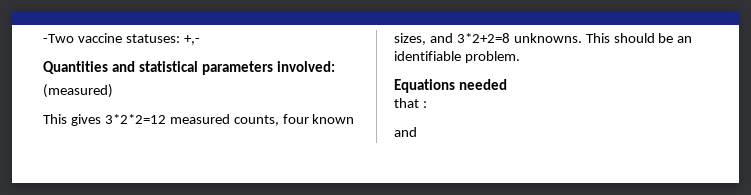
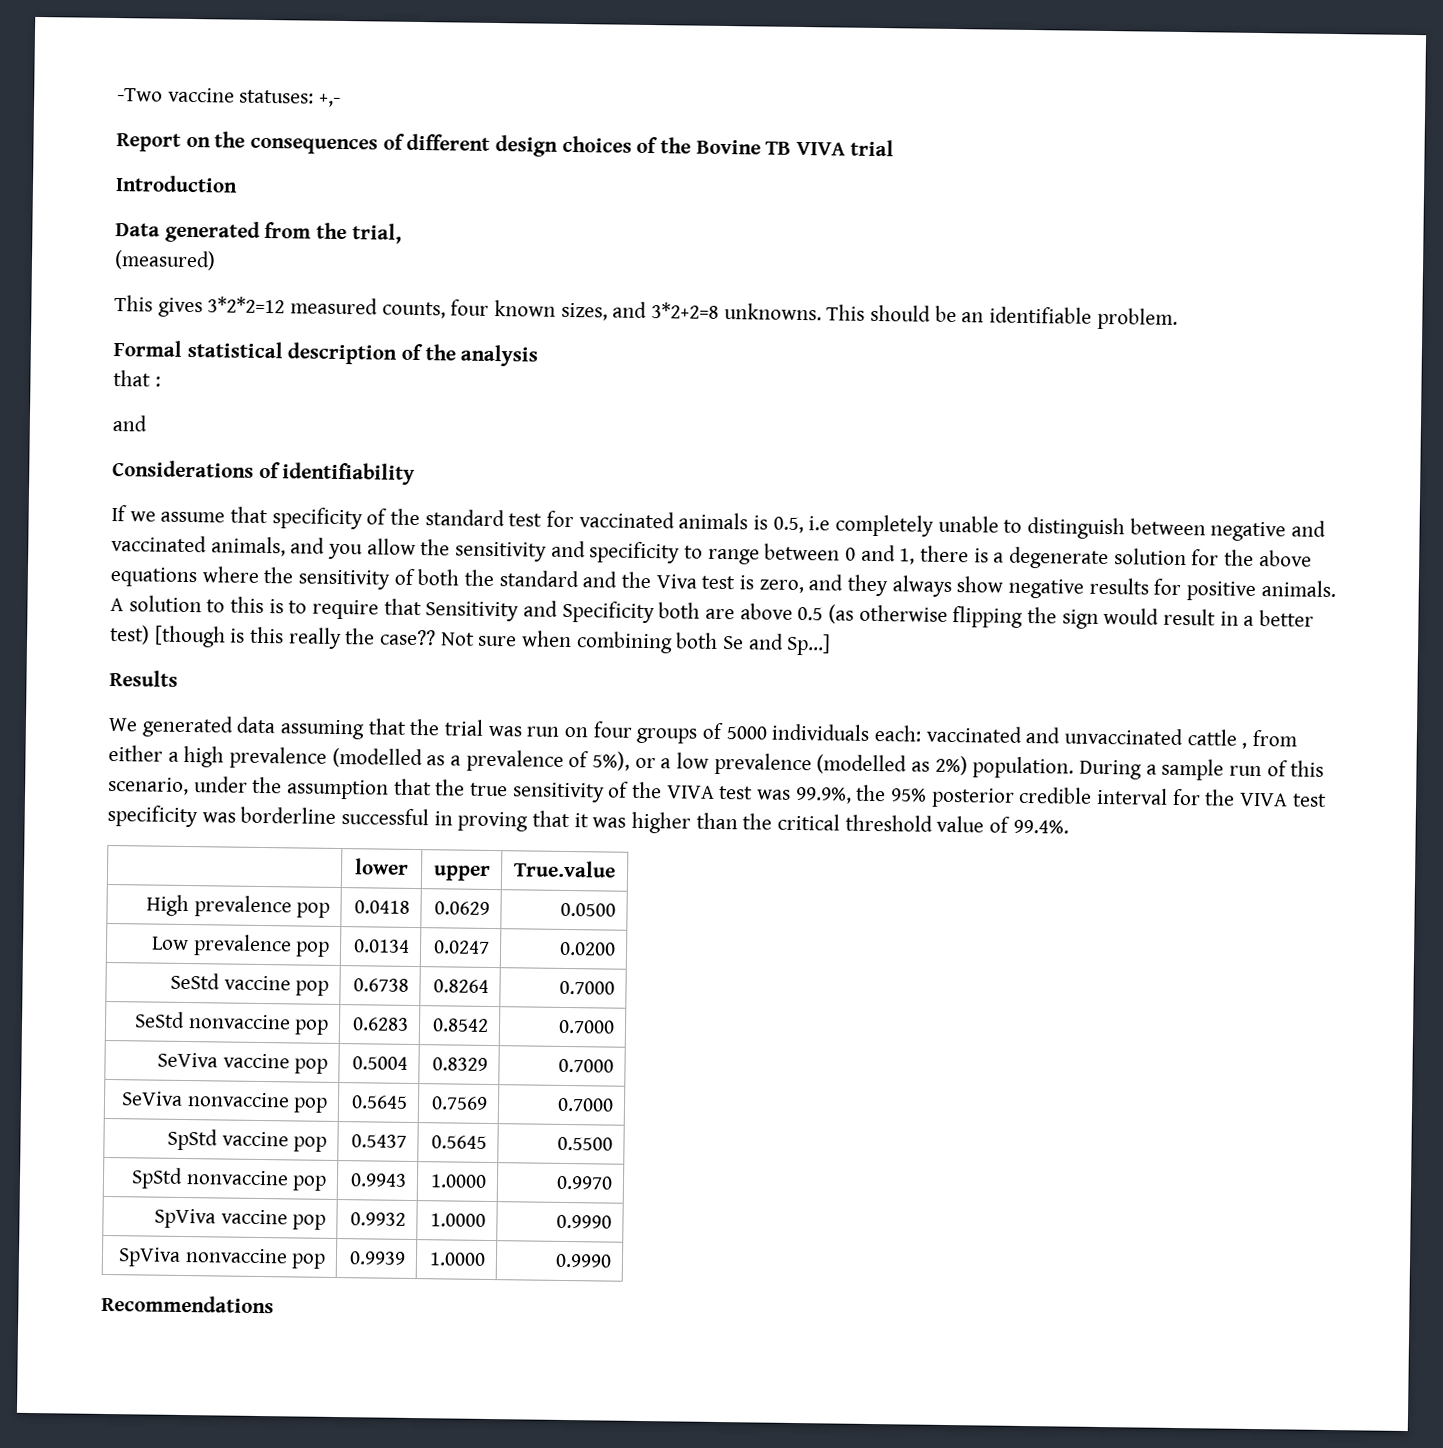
- Quantities and statistical parameters involved:
+ Report on the consequences of different design choices of the Bovine TB VIVA trial
+ Introduction
+ Data generated from the trial,
- Equations needed
+ Formal statistical description of the analysis
  that :
  and
+ Considerations of identifiability
+ If we assume that specificity of the standard test for vaccinated animals is 0.5, i.e completely unable to distinguish between negative and vaccinated animals, and you allow the sensitivity and specificity to range between 0 and 1, there is a degenerate solution for the above equations where the sensitivity of both the standard and the Viva test is zero, and they always show negative results for positive animals. A solution to this is to require that Sensitivity and Specificity both are above 0.5 (as otherwise flipping the sign would result in a better test) [though is this really the case?? Not sure when combining both Se and Sp…]
+ Results
+ We generated data assuming that the trial was run on four groups of 5000 individuals each: vaccinated and unvaccinated cattle , from either a high prevalence (modelled as a prevalence of 5%), or a low prevalence (modelled as 2%) population. During a sample run of this scenario, under the assumption that the true sensitivity of the VIVA test was 99.9%, the 95% posterior credible interval for the VIVA test specificity was borderline successful in proving that it was higher than the critical threshold value of 99.4%.
+ | lower | upper | True.value
+ High prevalence pop | 0.0418 | 0.0629 | 0.0500
+ Low prevalence pop | 0.0134 | 0.0247 | 0.0200
+ SeStd vaccine pop | 0.6738 | 0.8264 | 0.7000
+ SeStd nonvaccine pop | 0.6283 | 0.8542 | 0.7000
+ SeViva vaccine pop | 0.5004 | 0.8329 | 0.7000
+ SeViva nonvaccine pop | 0.5645 | 0.7569 | 0.7000
+ SpStd vaccine pop | 0.5437 | 0.5645 | 0.5500
+ SpStd nonvaccine pop | 0.9943 | 1.0000 | 0.9970
+ SpViva vaccine pop | 0.9932 | 1.0000 | 0.9990
+ SpViva nonvaccine pop | 0.9939 | 1.0000 | 0.9990
+ Recommendations

